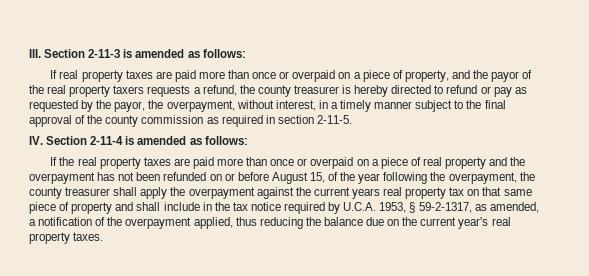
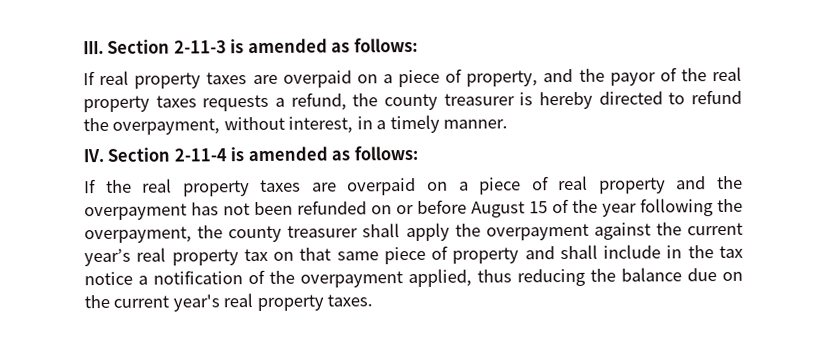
- If real property taxes are paid more than once or overpaid on a piece of property, and the payor of the real property taxers requests a refund, the county treasurer is hereby directed to refund or pay as requested by the payor, the overpayment, without interest, in a timely manner subject to the final approval of the county commission as required in section 2-11-5.
+ If real property taxes are overpaid on a piece of property, and the payor of the real property taxes requests a refund, the county treasurer is hereby directed to refund the overpayment, without interest, in a timely manner.
- If the real property taxes are paid more than once or overpaid on a piece of real property and the overpayment has not been refunded on or before August 15, of the year following the overpayment, the county treasurer shall apply the overpayment against the current years real property tax on that same piece of property and shall include in the tax notice required by U.C.A. 1953, § 59-2-1317, as amended, a notification of the overpayment applied, thus reducing the balance due on the current year's real property taxes.
+ If the real property taxes are overpaid on a piece of real property and the overpayment has not been refunded on or before August 15 of the year following the overpayment, the county treasurer shall apply the overpayment against the current year’s real property tax on that same piece of property and shall include in the tax notice a notification of the overpayment applied, thus reducing the balance due on the current year's real property taxes.

